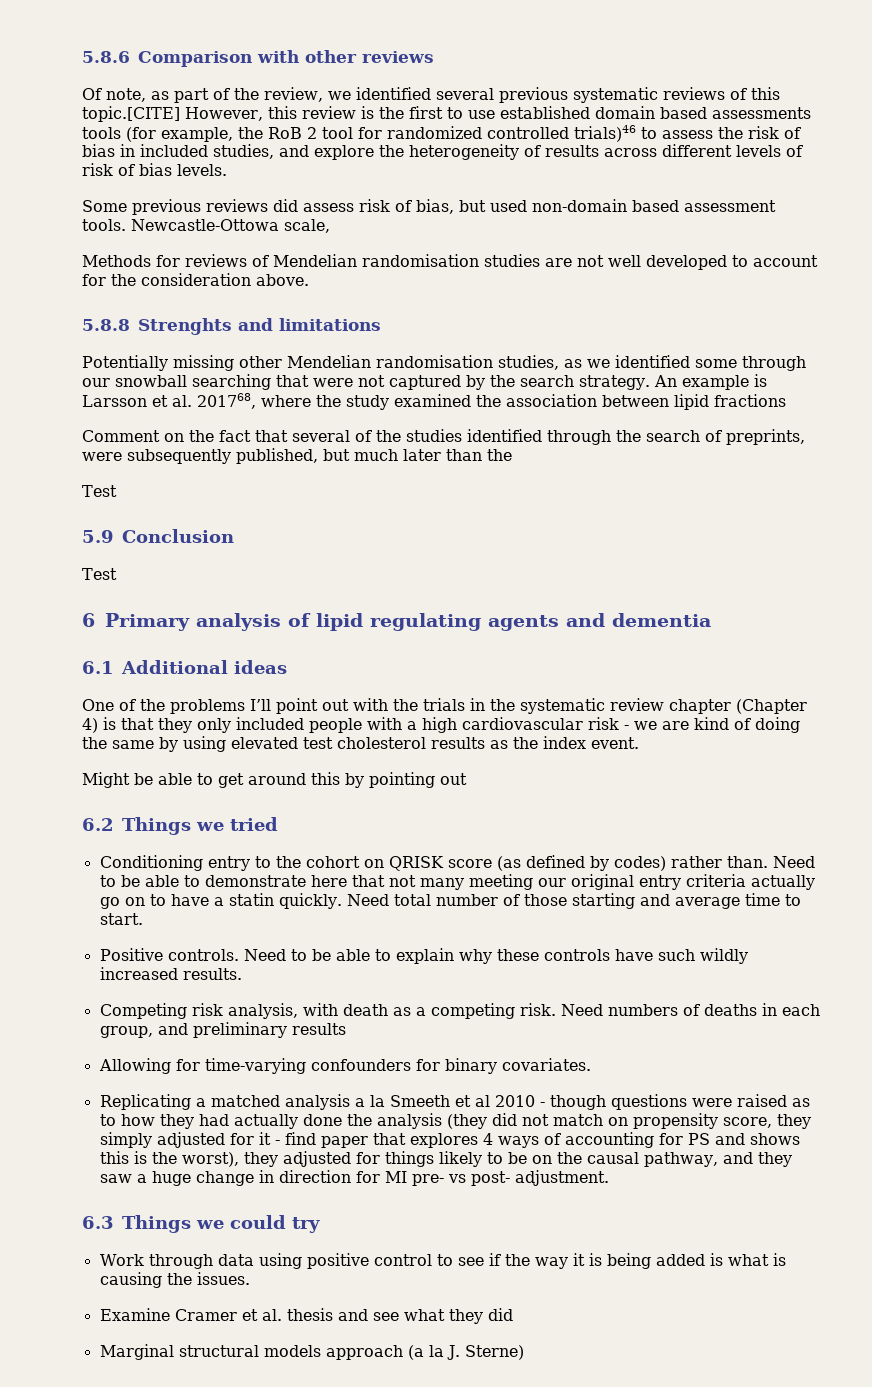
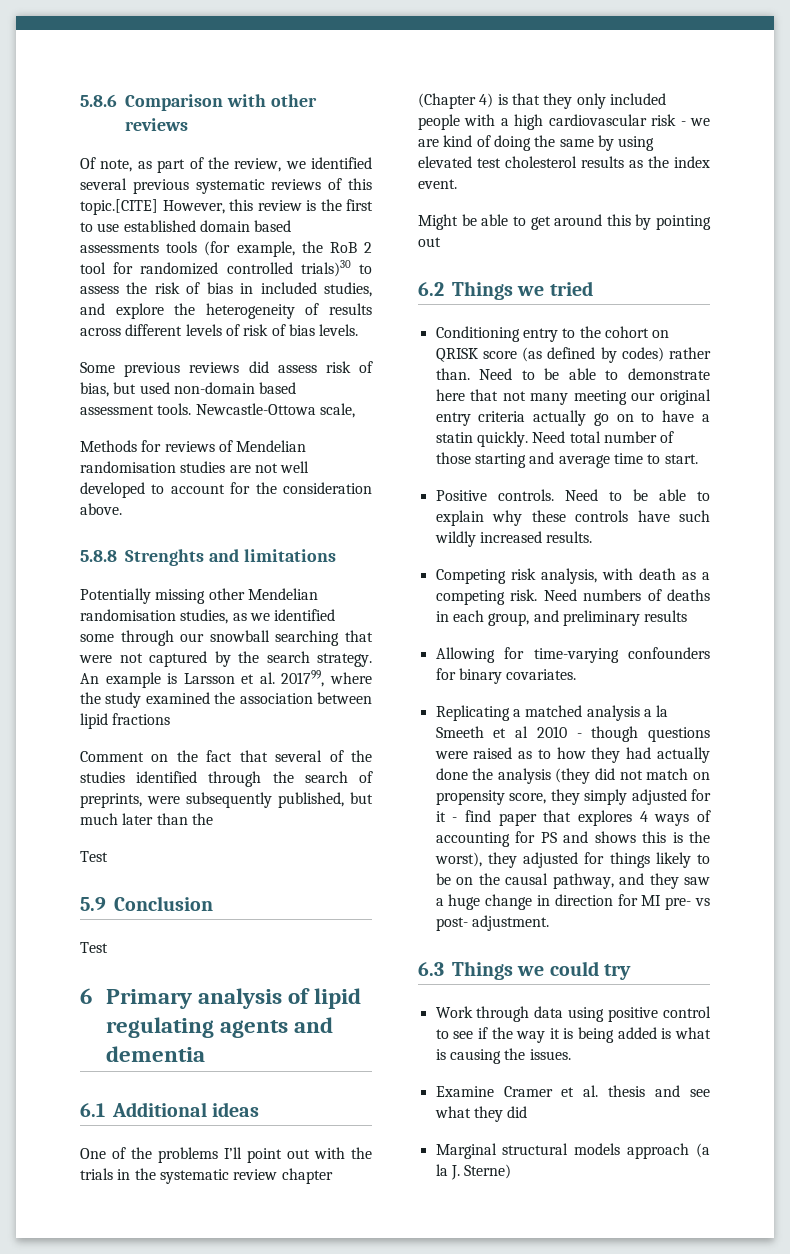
- Of note, as part of the review, we identified several previous systematic reviews of this topic.[CITE] However, this review is the first to use established domain based assessments tools (for example, the RoB 2 tool for randomized controlled trials)46 to assess the risk of bias in included studies, and explore the heterogeneity of results across different levels of risk of bias levels.
+ Of note, as part of the review, we identified several previous systematic reviews of this topic.[CITE] However, this review is the first to use established domain based assessments tools (for example, the RoB 2 tool for randomized controlled trials)30 to assess the risk of bias in included studies, and explore the heterogeneity of results across different levels of risk of bias levels.
- An example is Larsson et al. 201768, where the study examined the association between lipid fractions
+ An example is Larsson et al. 201799, where the study examined the association between lipid fractions

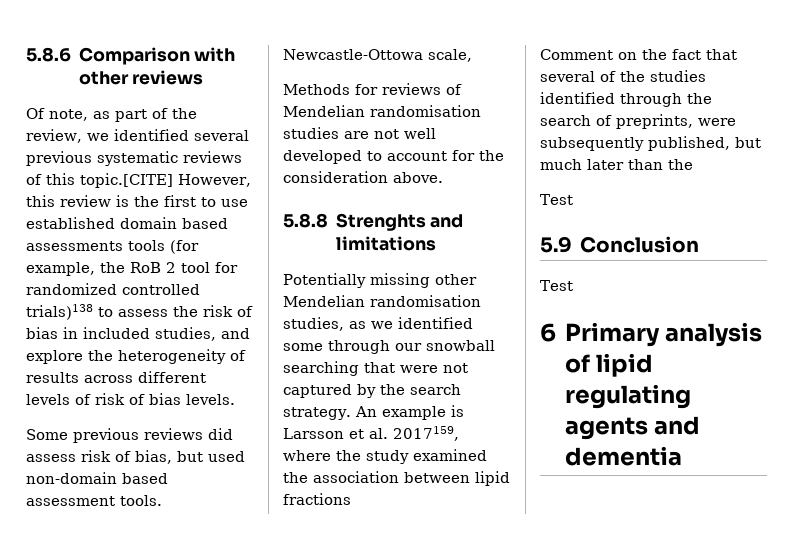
- Of note, as part of the review, we identified several previous systematic reviews of this topic.[CITE] However, this review is the first to use established domain based assessments tools (for example, the RoB 2 tool for randomized controlled trials)30 to assess the risk of bias in included studies, and explore the heterogeneity of results across different levels of risk of bias levels.
+ Of note, as part of the review, we identified several previous systematic reviews of this topic.[CITE] However, this review is the first to use established domain based assessments tools (for example, the RoB 2 tool for randomized controlled trials)138 to assess the risk of bias in included studies, and explore the heterogeneity of results across different levels of risk of bias levels.
- An example is Larsson et al. 201799, where the study examined the association between lipid fractions
+ An example is Larsson et al. 2017159, where the study examined the association between lipid fractions
- 6.1 Additional ideas
- One of the problems I’ll point out with the trials in the systematic review chapter (Chapter 4) is that they only included people with a high cardiovascular risk - we are kind of doing the same by using elevated test cholesterol results as the index event.
- Might be able to get around this by pointing out
- 6.2 Things we tried
- Conditioning entry to the cohort on QRISK score (as defined by codes) rather than. Need to be able to demonstrate here that not many meeting our original entry criteria actually go on to have a statin quickly. Need total number of those starting and average time to start.
- Positive controls. Need to be able to explain why these controls have such wildly increased results.
- Competing risk analysis, with death as a competing risk. Need numbers of deaths in each group, and preliminary results
- Allowing for time-varying confounders for binary covariates.
- Replicating a matched analysis a la Smeeth et al 2010 - though questions were raised as to how they had actually done the analysis (they did not match on propensity score, they simply adjusted for it - find paper that explores 4 ways of accounting for PS and shows this is the worst), they adjusted for things likely to be on the causal pathway, and they saw a huge change in direction for MI pre- vs post- adjustment.
- 6.3 Things we could try
- Work through data using positive control to see if the way it is being added is what is causing the issues.
- Examine Cramer et al. thesis and see what they did
- Marginal structural models approach (a la J. Sterne)

